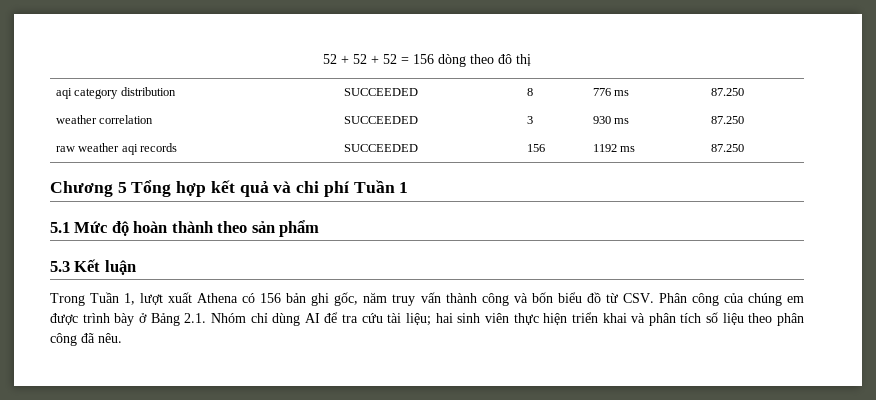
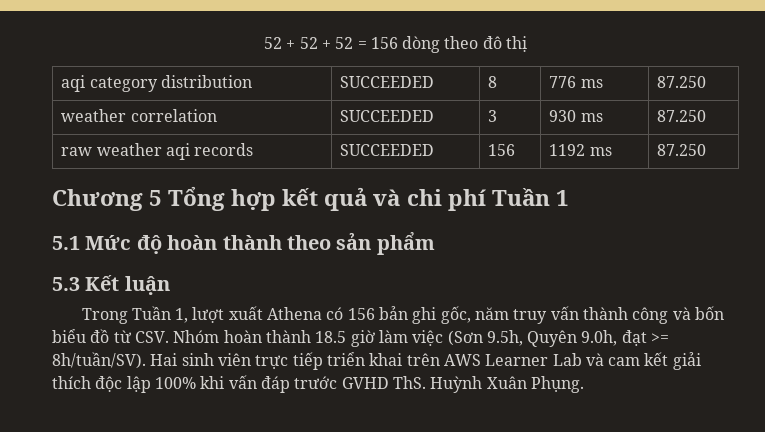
- Trong Tuần 1, lượt xuất Athena có 156 bản ghi gốc, năm truy vấn thành công và bốn biểu đồ từ CSV. Phân công của chúng em được trình bày ở Bảng 2.1. Nhóm chỉ dùng AI để tra cứu tài liệu; hai sinh viên thực hiện triển khai và phân tích số liệu theo phân công đã nêu.
+ Trong Tuần 1, lượt xuất Athena có 156 bản ghi gốc, năm truy vấn thành công và bốn biểu đồ từ CSV. Nhóm hoàn thành 18.5 giờ làm việc (Sơn 9.5h, Quyên 9.0h, đạt >= 8h/tuần/SV). Hai sinh viên trực tiếp triển khai trên AWS Learner Lab và cam kết giải thích độc lập 100% khi vấn đáp trước GVHD ThS. Huỳnh Xuân Phụng.

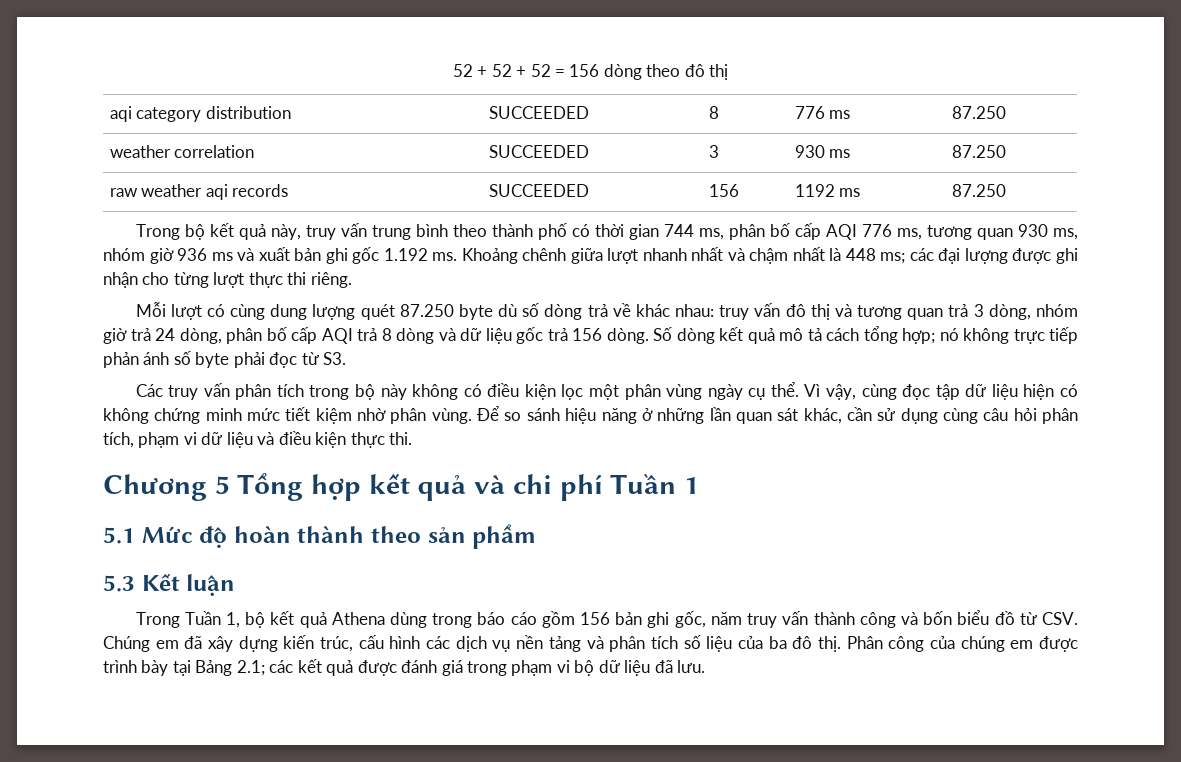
+ Trong bộ kết quả này, truy vấn trung bình theo thành phố có thời gian 744 ms, phân bố cấp AQI 776 ms, tương quan 930 ms, nhóm giờ 936 ms và xuất bản ghi gốc 1.192 ms. Khoảng chênh giữa lượt nhanh nhất và chậm nhất là 448 ms; các đại lượng được ghi nhận cho từng lượt thực thi riêng.
+ Mỗi lượt có cùng dung lượng quét 87.250 byte dù số dòng trả về khác nhau: truy vấn đô thị và tương quan trả 3 dòng, nhóm giờ trả 24 dòng, phân bố cấp AQI trả 8 dòng và dữ liệu gốc trả 156 dòng. Số dòng kết quả mô tả cách tổng hợp; nó không trực tiếp phản ánh số byte phải đọc từ S3.
+ Các truy vấn phân tích trong bộ này không có điều kiện lọc một phân vùng ngày cụ thể. Vì vậy, cùng đọc tập dữ liệu hiện có không chứng minh mức tiết kiệm nhờ phân vùng. Để so sánh hiệu năng ở những lần quan sát khác, cần sử dụng cùng câu hỏi phân tích, phạm vi dữ liệu và điều kiện thực thi.
- Trong Tuần 1, lượt xuất Athena có 156 bản ghi gốc, năm truy vấn thành công và bốn biểu đồ từ CSV. Nhóm hoàn thành 18.5 giờ làm việc (Sơn 9.5h, Quyên 9.0h, đạt >= 8h/tuần/SV). Hai sinh viên trực tiếp triển khai trên AWS Learner Lab và cam kết giải thích độc lập 100% khi vấn đáp trước GVHD ThS. Huỳnh Xuân Phụng.
+ Trong Tuần 1, bộ kết quả Athena dùng trong báo cáo gồm 156 bản ghi gốc, năm truy vấn thành công và bốn biểu đồ từ CSV. Chúng em đã xây dựng kiến trúc, cấu hình các dịch vụ nền tảng và phân tích số liệu của ba đô thị. Phân công của chúng em được trình bày tại Bảng 2.1; các kết quả được đánh giá trong phạm vi bộ dữ liệu đã lưu.

